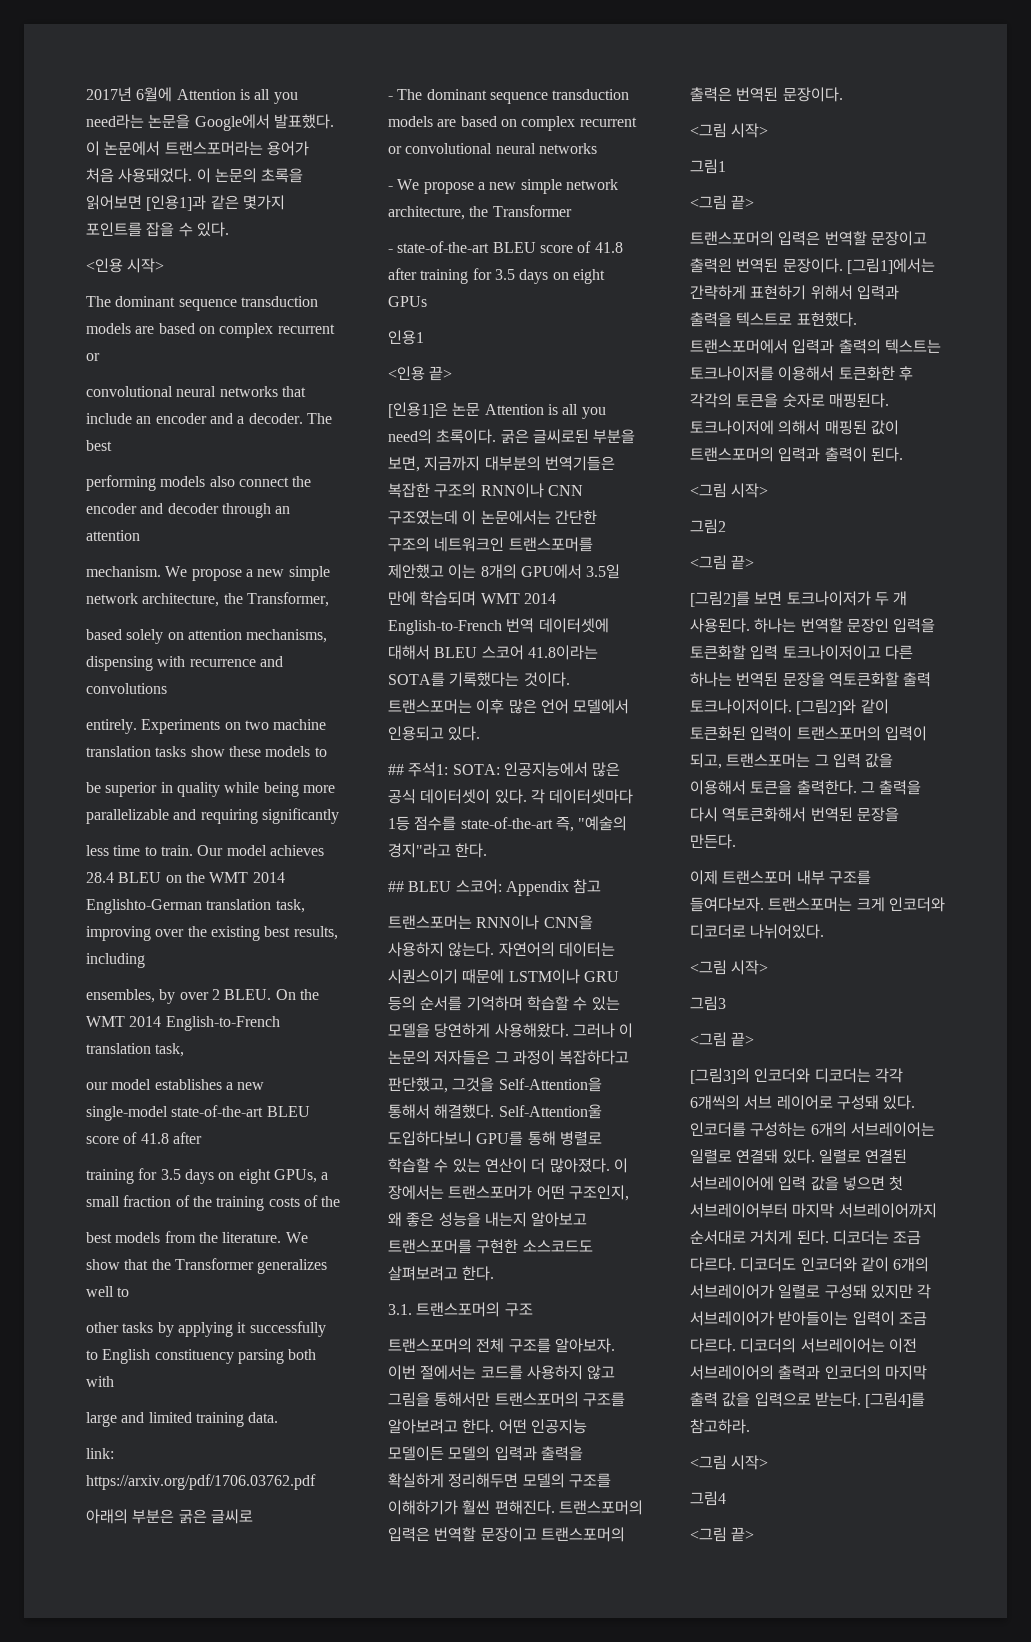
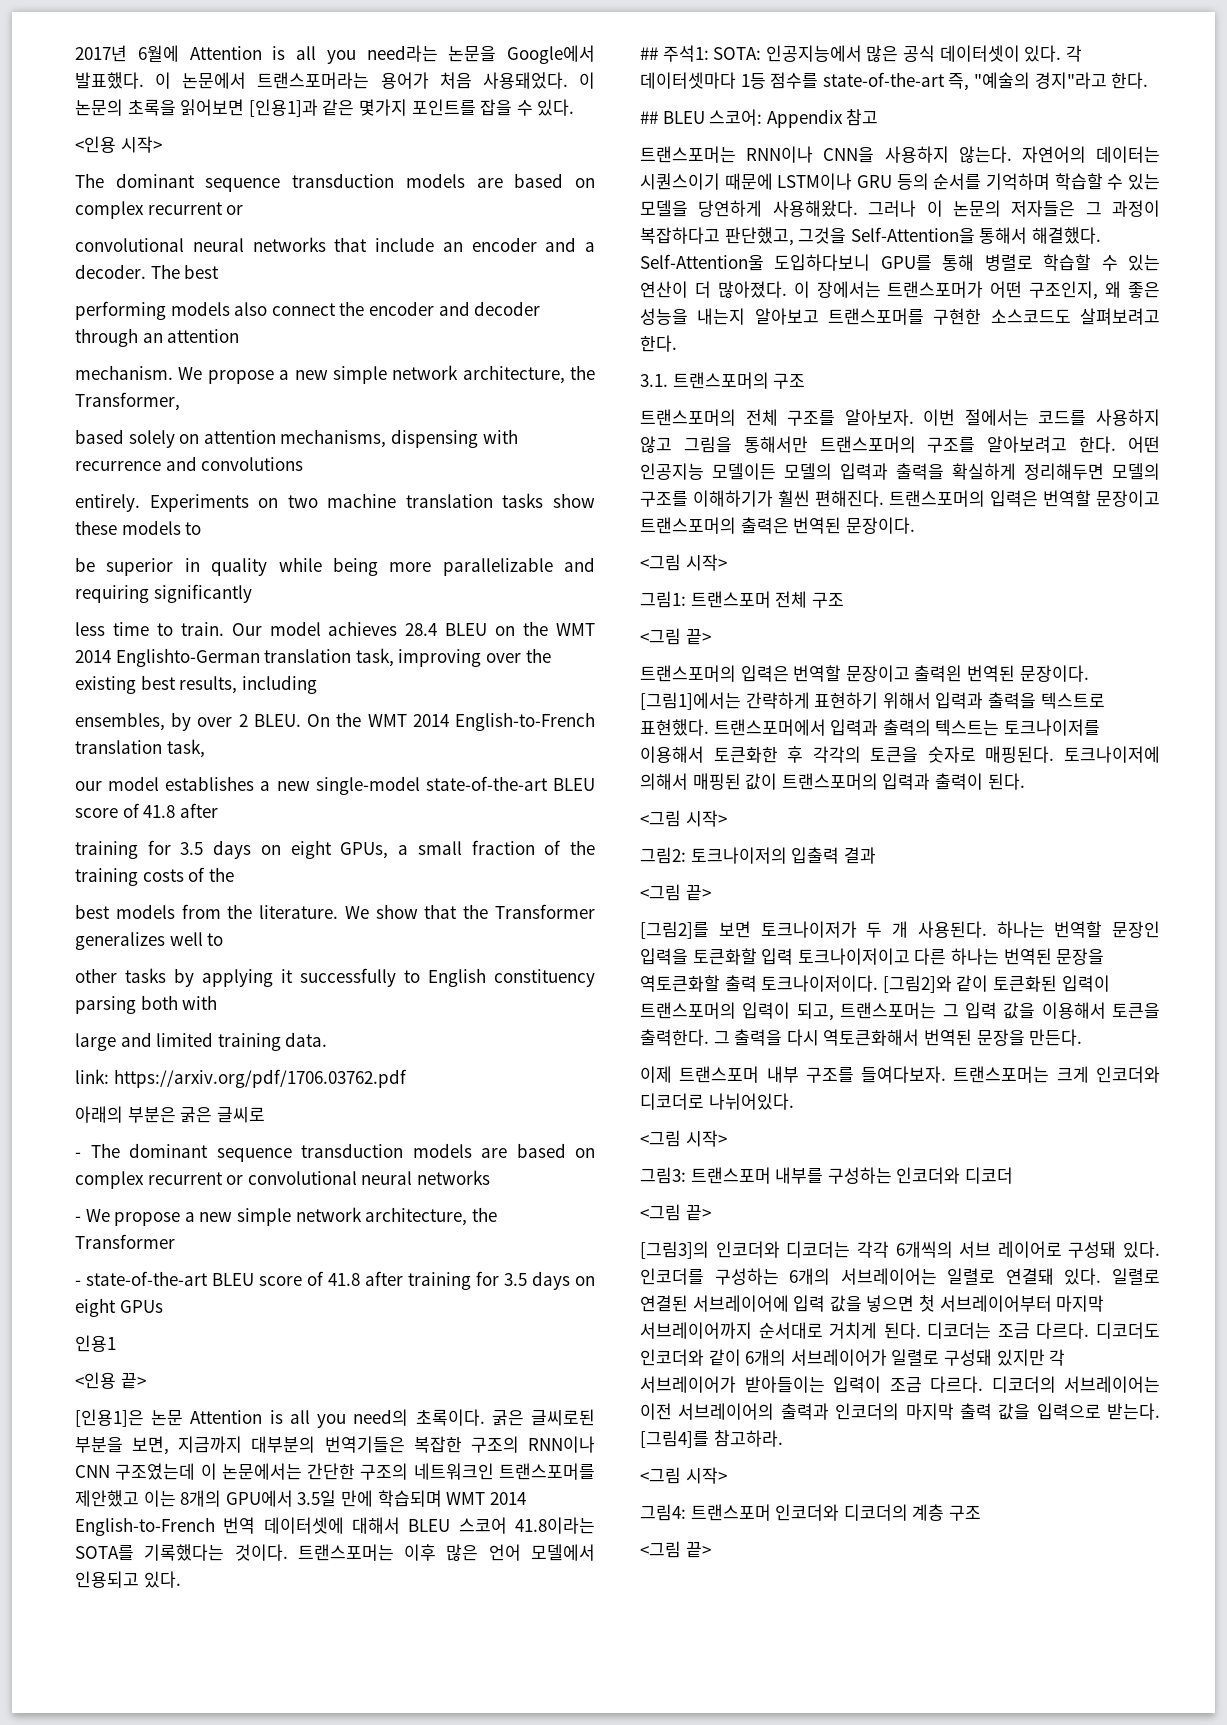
- 그림1
+ 그림1: 트랜스포머 전체 구조
- 그림2
+ 그림2: 토크나이저의 입출력 결과
- 그림3
+ 그림3: 트랜스포머 내부를 구성하는 인코더와 디코더
- 그림4
+ 그림4: 트랜스포머 인코더와 디코더의 계층 구조

